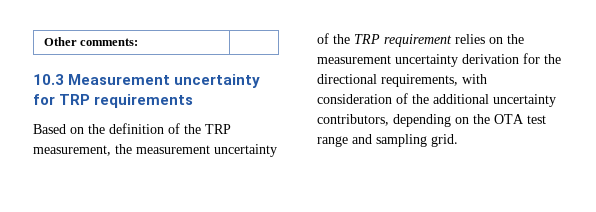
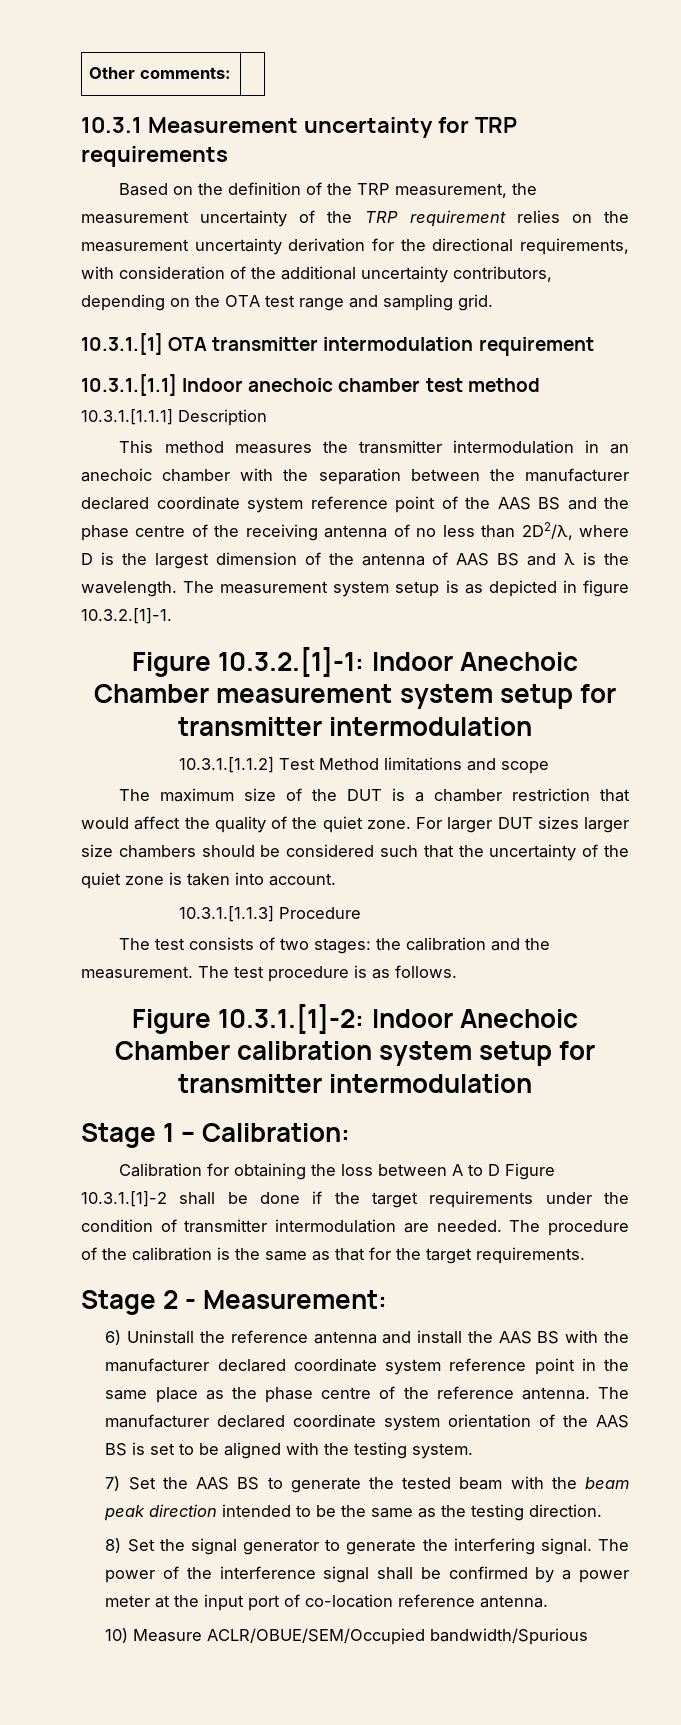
- 10.3 Measurement uncertainty for TRP requirements
+ 10.3.1 Measurement uncertainty for TRP requirements
+ 10.3.1.[1] OTA transmitter intermodulation requirement
+ 10.3.1.[1.1] Indoor anechoic chamber test method
+ 10.3.1.[1.1.1] Description
+ This method measures the transmitter intermodulation in an anechoic chamber with the separation between the manufacturer declared coordinate system reference point of the AAS BS and the phase centre of the receiving antenna of no less than 2D2/λ, where D is the largest dimension of the antenna of AAS BS and λ is the wavelength. The measurement system setup is as depicted in figure 10.3.2.[1]-1.
+ Figure 10.3.2.[1]-1: Indoor Anechoic Chamber measurement system setup for transmitter intermodulation
+ 10.3.1.[1.1.2] Test Method limitations and scope
+ The maximum size of the DUT is a chamber restriction that would affect the quality of the quiet zone. For larger DUT sizes larger size chambers should be considered such that the uncertainty of the quiet zone is taken into account.
+ 10.3.1.[1.1.3] Procedure
+ The test consists of two stages: the calibration and the measurement. The test procedure is as follows.
+ Figure 10.3.1.[1]-2: Indoor Anechoic Chamber calibration system setup for transmitter intermodulation
+ Stage 1 – Calibration:
+ Calibration for obtaining the loss between A to D Figure 10.3.1.[1]-2 shall be done if the target requirements under the condition of transmitter intermodulation are needed. The procedure of the calibration is the same as that for the target requirements.
+ Stage 2 - Measurement:
+ 6) Uninstall the reference antenna and install the AAS BS with the manufacturer declared coordinate system reference point in the same place as the phase centre of the reference antenna. The manufacturer declared coordinate system orientation of the AAS BS is set to be aligned with the testing system.
+ 7) Set the AAS BS to generate the tested beam with the beam peak direction intended to be the same as the testing direction.
+ 8) Set the signal generator to generate the interfering signal. The power of the interference signal shall be confirmed by a power meter at the input port of co-location reference antenna.
+ 10) Measure ACLR/OBUE/SEM/Occupied bandwidth/Spurious

